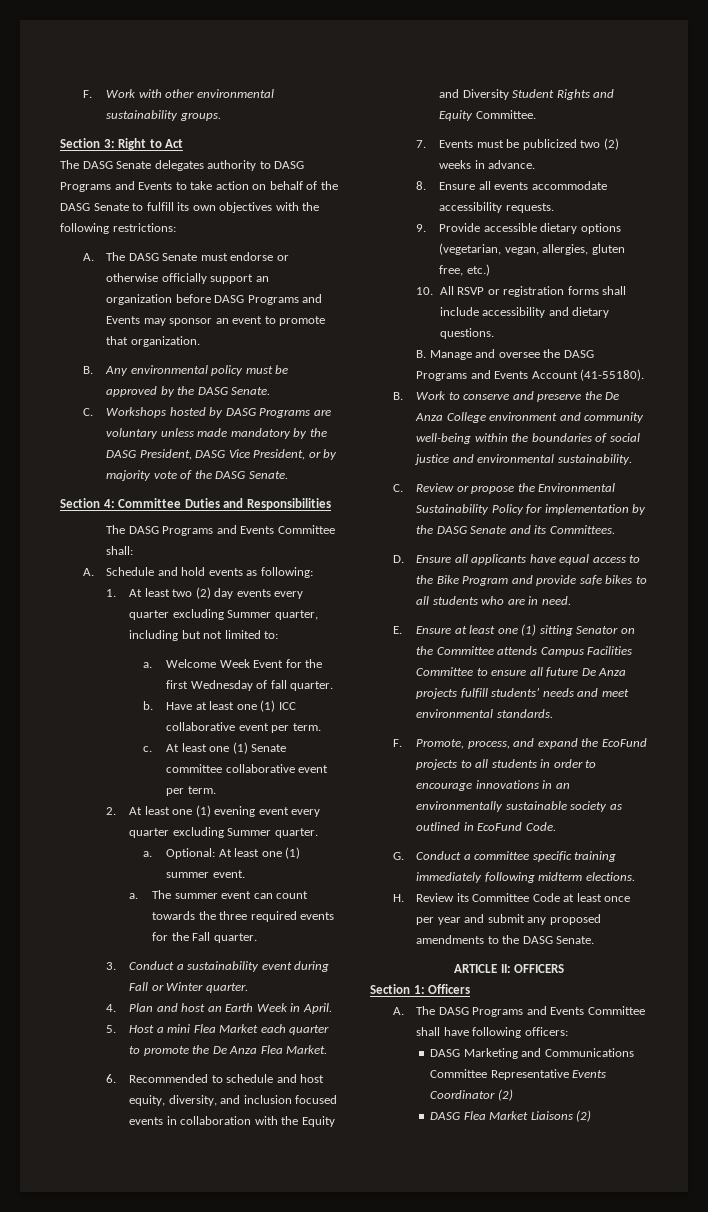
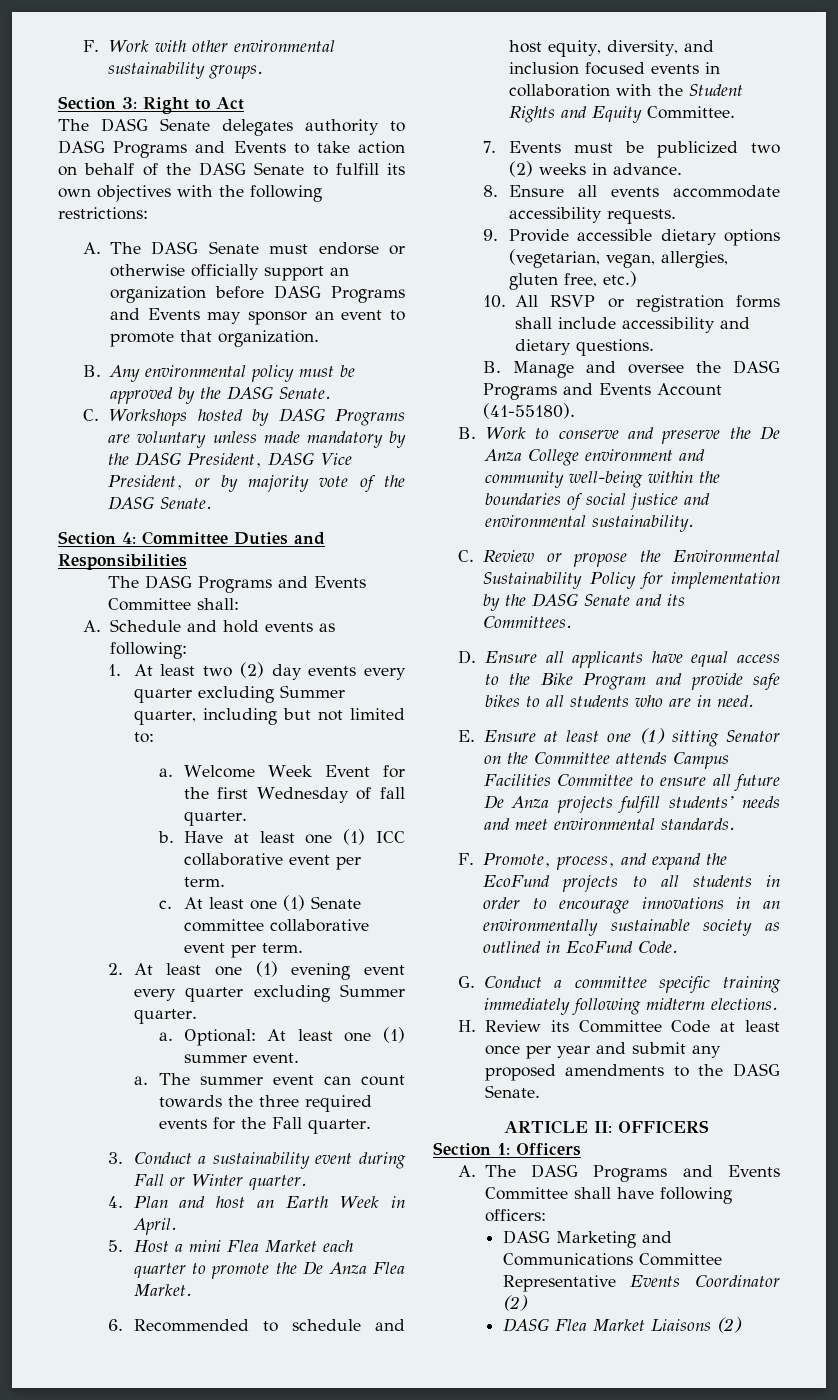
- 6. Recommended to schedule and host equity, diversity, and inclusion focused events in collaboration with the Equity and Diversity Student Rights and Equity Committee.
+ 6. Recommended to schedule and host equity, diversity, and inclusion focused events in collaboration with the Student Rights and Equity Committee.

